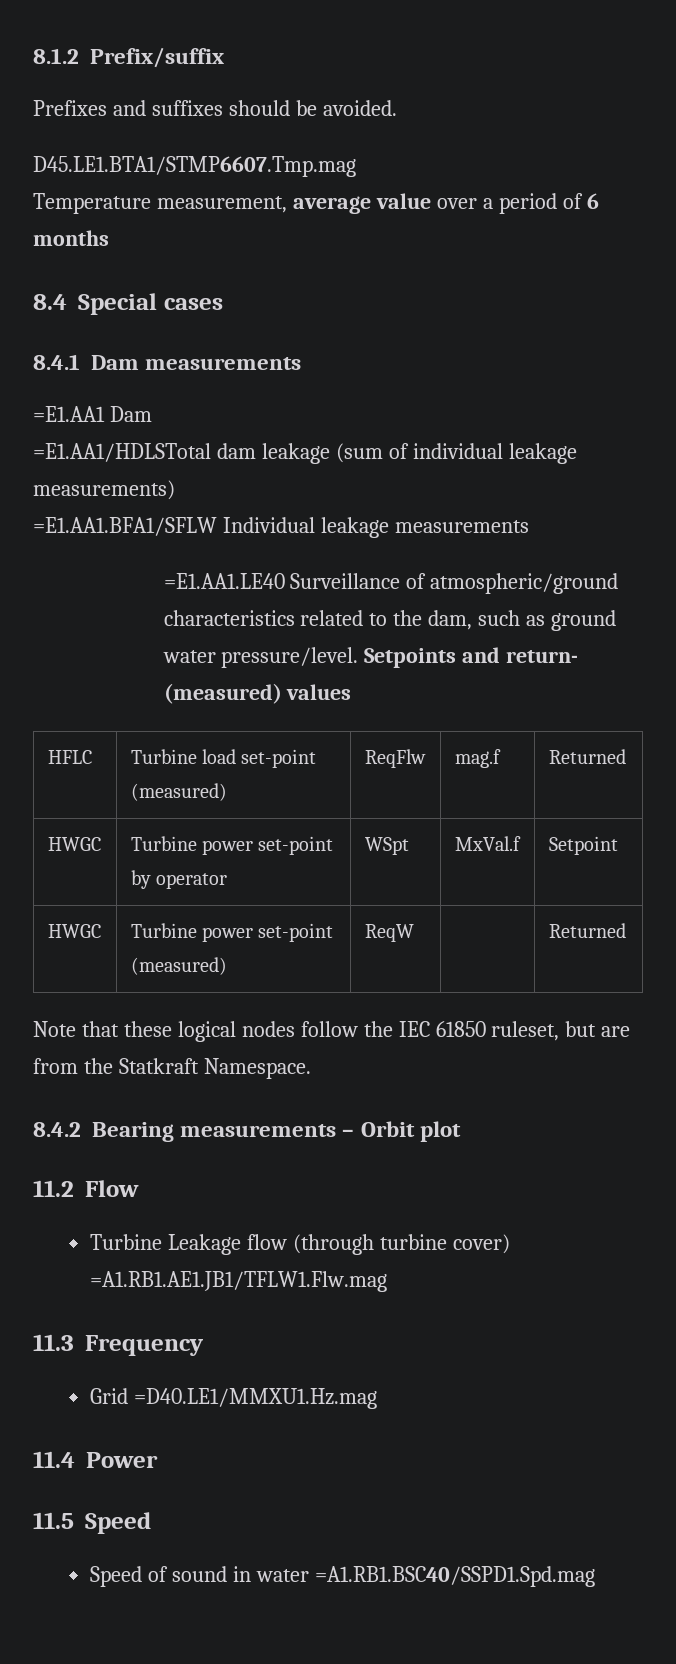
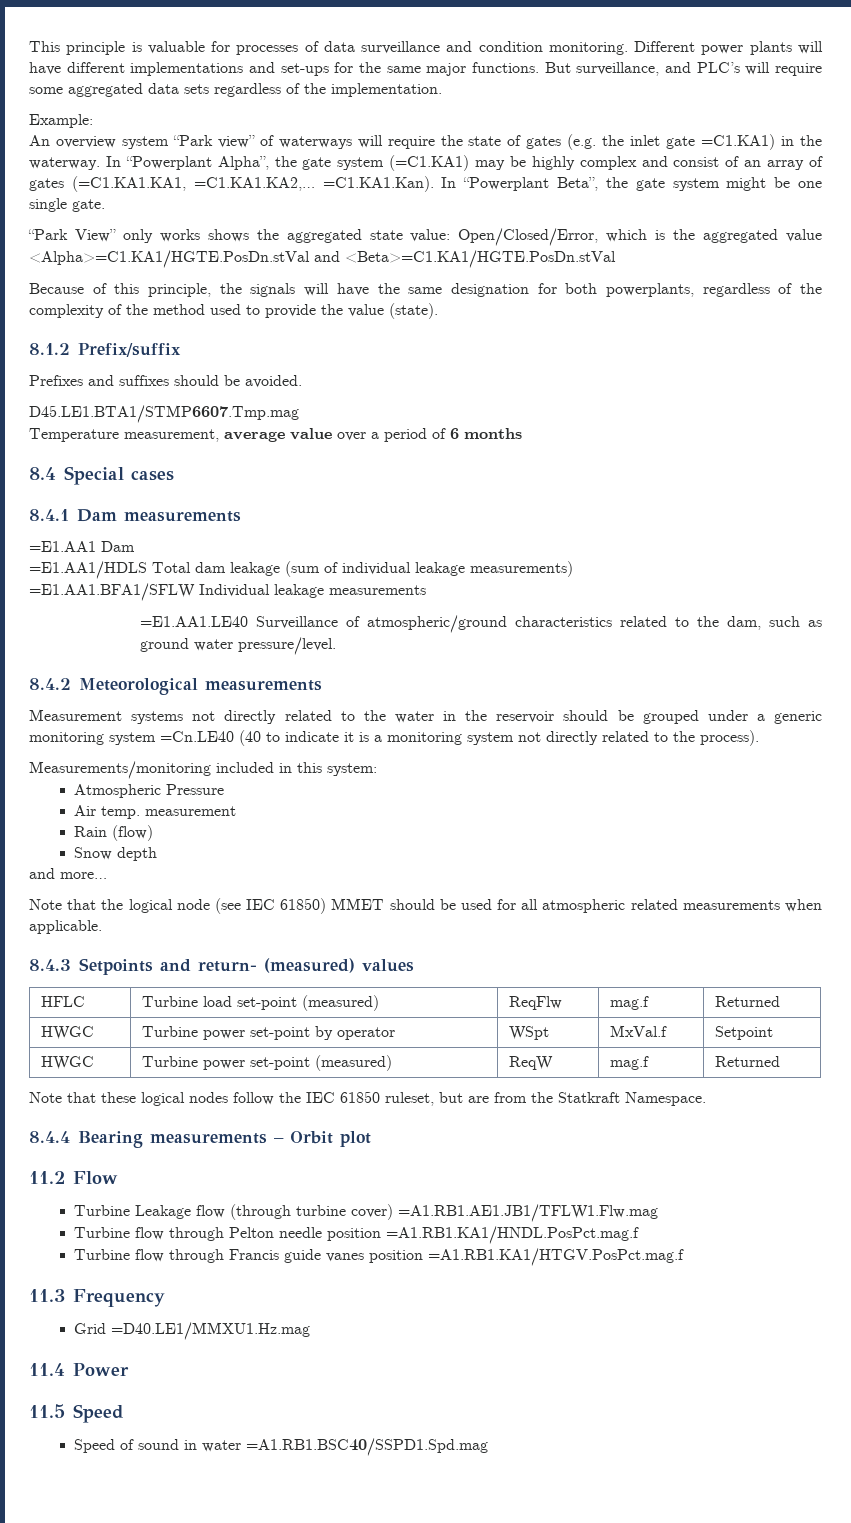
+ This principle is valuable for processes of data surveillance and condition monitoring. Different power plants will have different implementations and set-ups for the same major functions. But surveillance, and PLC’s will require some aggregated data sets regardless of the implementation.
+ Example:
+ An overview system “Park view” of waterways will require the state of gates (e.g. the inlet gate =C1.KA1) in the waterway. In “Powerplant Alpha”, the gate system (=C1.KA1) may be highly complex and consist of an array of gates (=C1.KA1.KA1, =C1.KA1.KA2,… =C1.KA1.Kan). In “Powerplant Beta”, the gate system might be one single gate.
+ “Park View” only works shows the aggregated state value: Open/Closed/Error, which is the aggregated value <Alpha>=C1.KA1/HGTE.PosDn.stVal and <Beta>=C1.KA1/HGTE.PosDn.stVal
+ Because of this principle, the signals will have the same designation for both powerplants, regardless of the complexity of the method used to provide the value (state).
- =E1.AA1/HDLSTotal dam leakage (sum of individual leakage measurements)
+ =E1.AA1/HDLS Total dam leakage (sum of individual leakage measurements)
- =E1.AA1.LE40 Surveillance of atmospheric/ground characteristics related to the dam, such as ground water pressure/level. Setpoints and return- (measured) values
+ =E1.AA1.LE40 Surveillance of atmospheric/ground characteristics related to the dam, such as ground water pressure/level.
+ 8.4.2 Meteorological measurements
+ Measurement systems not directly related to the water in the reservoir should be grouped under a generic monitoring system =Cn.LE40 (40 to indicate it is a monitoring system not directly related to the process).
+ Measurements/monitoring included in this system:
+ Atmospheric Pressure
+ Air temp. measurement
+ Rain (flow)
+ Snow depth
+ and more…
+ Note that the logical node (see IEC 61850) MMET should be used for all atmospheric related measurements when applicable.
+ 8.4.3 Setpoints and return- (measured) values
- HWGC | Turbine power set-point (measured) | ReqW | | Returned
+ HWGC | Turbine power set-point (measured) | ReqW | mag.f | Returned
- 8.4.2 Bearing measurements – Orbit plot
+ 8.4.4 Bearing measurements – Orbit plot
+ Turbine flow through Pelton needle position =A1.RB1.KA1/HNDL.PosPct.mag.f
+ Turbine flow through Francis guide vanes position =A1.RB1.KA1/HTGV.PosPct.mag.f

